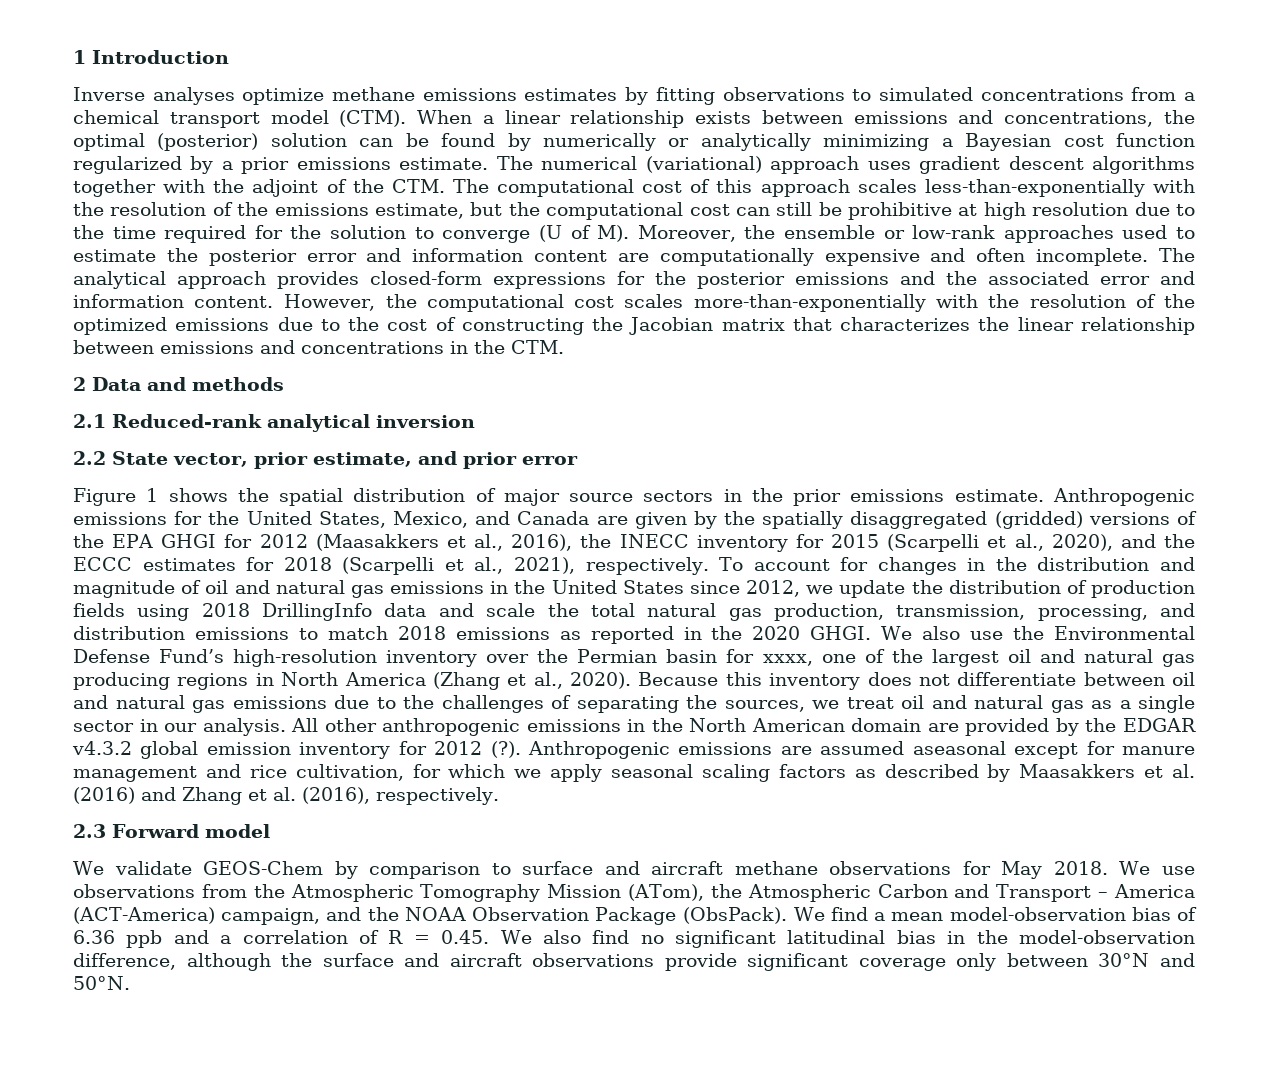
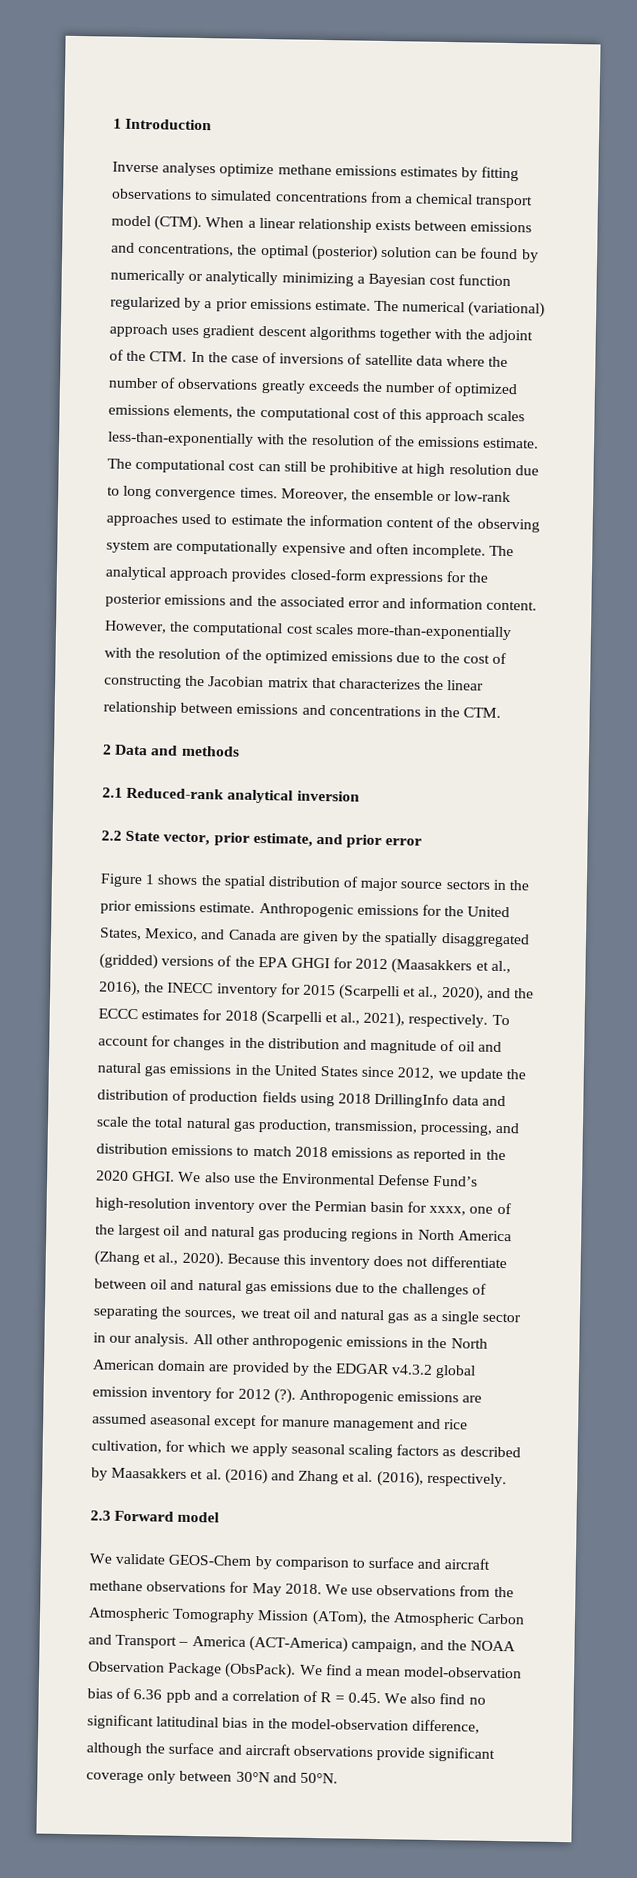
- The numerical (variational) approach uses gradient descent algorithms together with the adjoint of the CTM. The computational cost of this approach scales less-than-exponentially with the resolution of the emissions estimate, but the computational cost can still be prohibitive at high resolution due to the time required for the solution to converge (U of M). Moreover, the ensemble or low-rank approaches used to estimate the posterior error and information content are computationally expensive and often incomplete.
+ The numerical (variational) approach uses gradient descent algorithms together with the adjoint of the CTM. In the case of inversions of satellite data where the number of observations greatly exceeds the number of optimized emissions elements, the computational cost of this approach scales less-than-exponentially with the resolution of the emissions estimate. The computational cost can still be prohibitive at high resolution due to long convergence times. Moreover, the ensemble or low-rank approaches used to estimate the information content of the observing system are computationally expensive and often incomplete.

